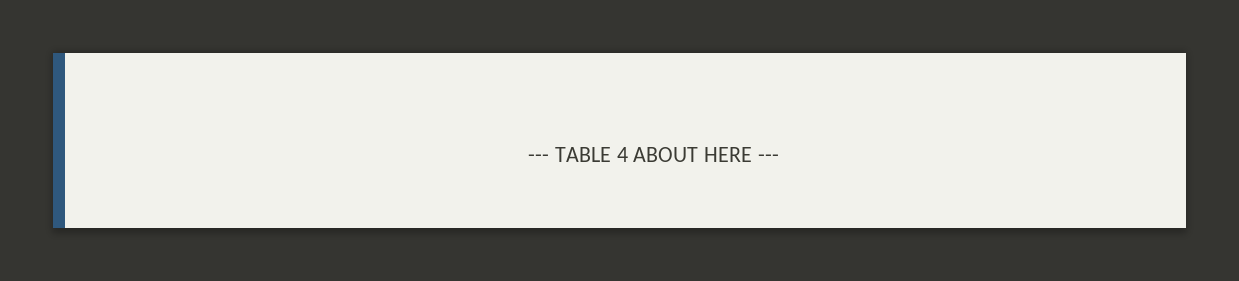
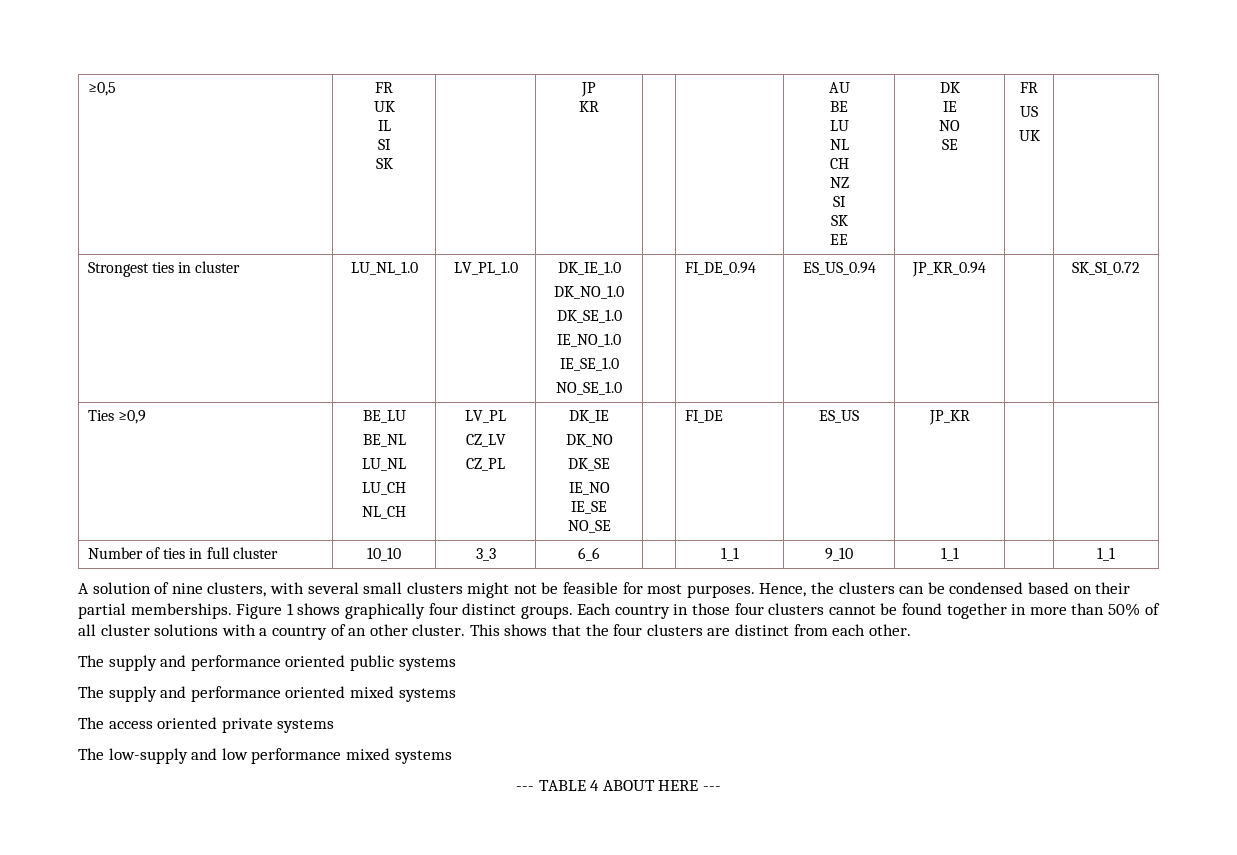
+ ≥0,5 | FR
+ UK
+ IL
+ SI
+ SK | | JP
+ KR | | | AU
+ BE
+ LU
+ NL
+ CH
+ NZ
+ SI
+ SK
+ EE | DK
+ IE
+ NO
+ SE | FR
+ US
+ UK |
+ Strongest ties in cluster | LU_NL_1.0 | LV_PL_1.0 | DK_IE_1.0
+ DK_NO_1.0
+ DK_SE_1.0
+ IE_NO_1.0
+ IE_SE_1.0
+ NO_SE_1.0 | | FI_DE_0.94 | ES_US_0.94 | JP_KR_0.94 | | SK_SI_0.72
+ Ties ≥0,9 | BE_LU
+ BE_NL
+ LU_NL
+ LU_CH
+ NL_CH | LV_PL
+ CZ_LV
+ CZ_PL | DK_IE
+ DK_NO
+ DK_SE
+ IE_NO
+ IE_SE
+ NO_SE | | FI_DE | ES_US | JP_KR | |
+ Number of ties in full cluster | 10_10 | 3_3 | 6_6 | | 1_1 | 9_10 | 1_1 | | 1_1
+ A solution of nine clusters, with several small clusters might not be feasible for most purposes. Hence, the clusters can be condensed based on their partial memberships. Figure 1 shows graphically four distinct groups. Each country in those four clusters cannot be found together in more than 50% of all cluster solutions with a country of an other cluster. This shows that the four clusters are distinct from each other.
+ The supply and performance oriented public systems
+ The supply and performance oriented mixed systems
+ The access oriented private systems
+ The low-supply and low performance mixed systems

